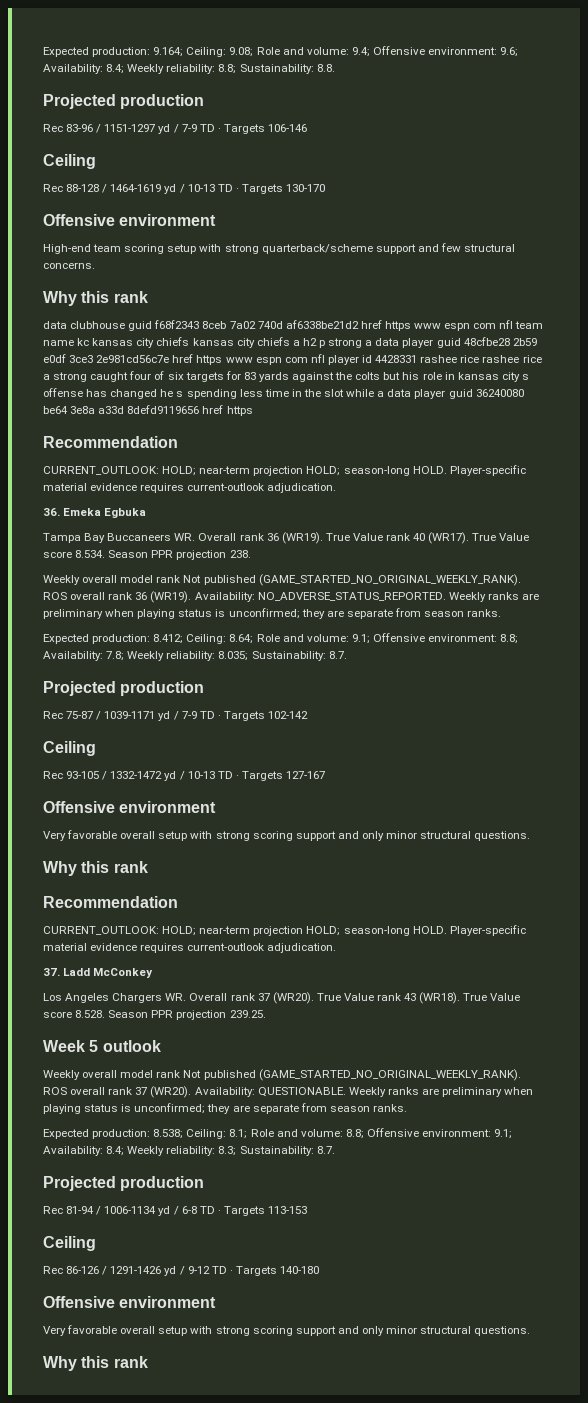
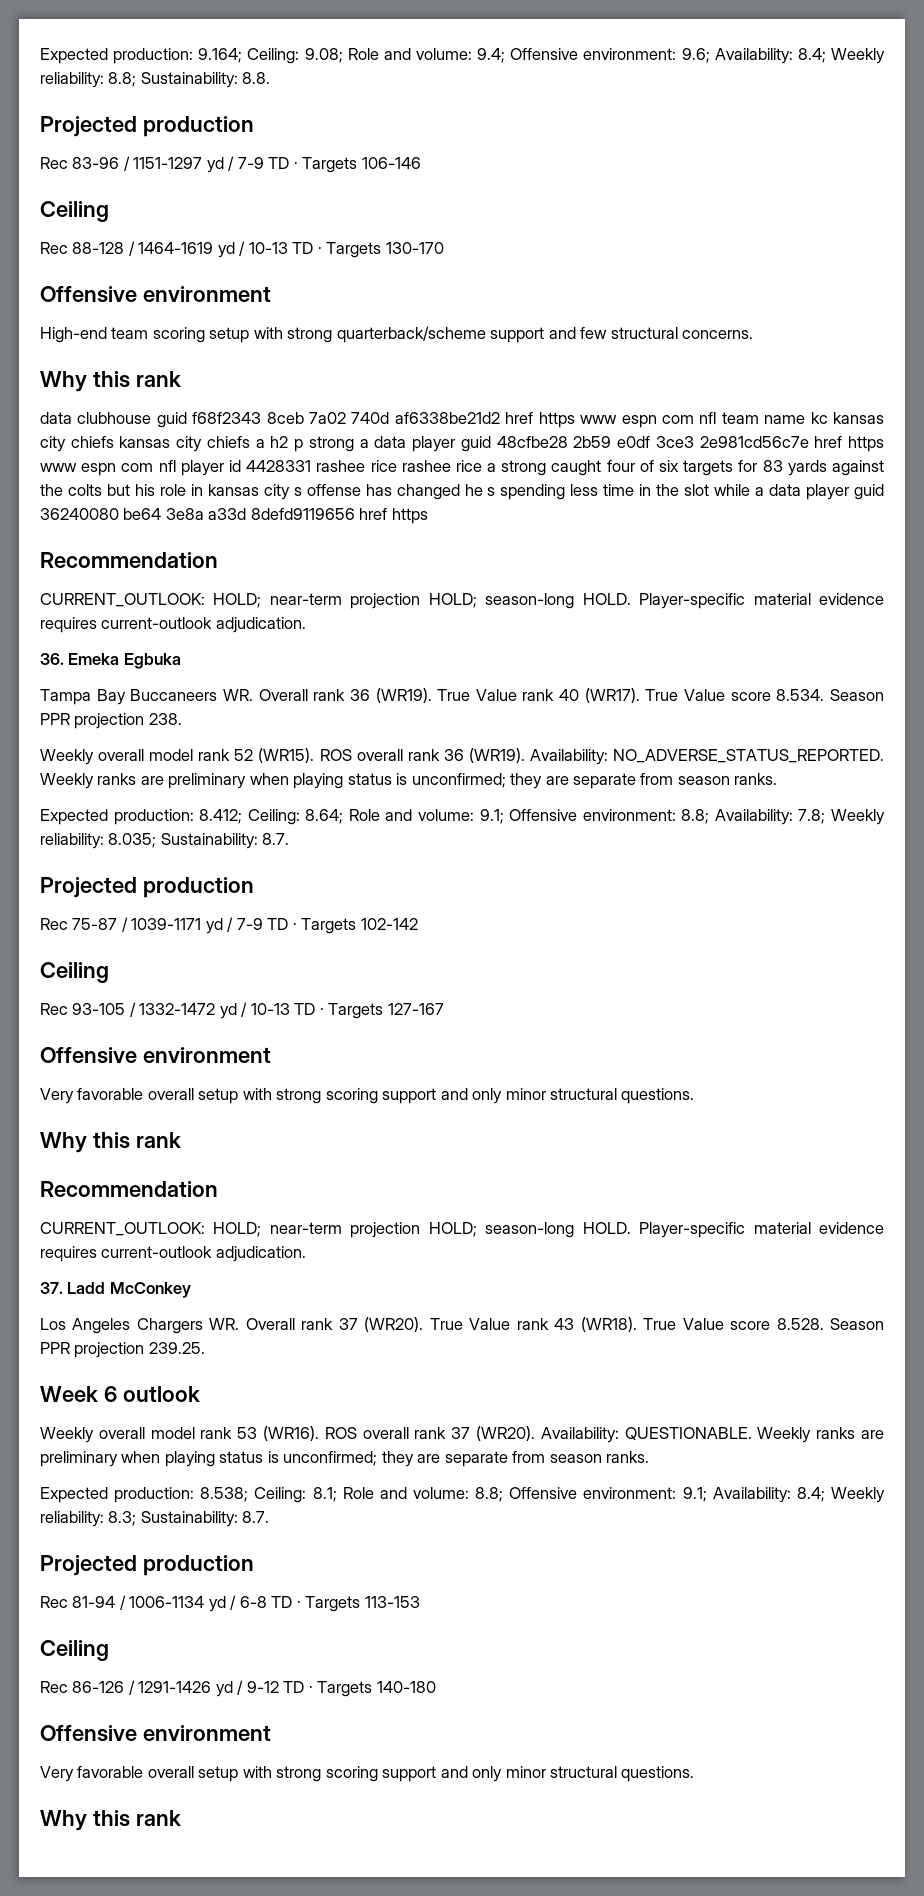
  True Value score 8.534. Season PPR projection 238.
- Weekly overall model rank Not published (GAME_STARTED_NO_ORIGINAL_WEEKLY_RANK).
+ Weekly overall model rank 52 (WR15).
- Week 5 outlook
- Weekly overall model rank Not published (GAME_STARTED_NO_ORIGINAL_WEEKLY_RANK).
+ Week 6 outlook
+ Weekly overall model rank 53 (WR16).

